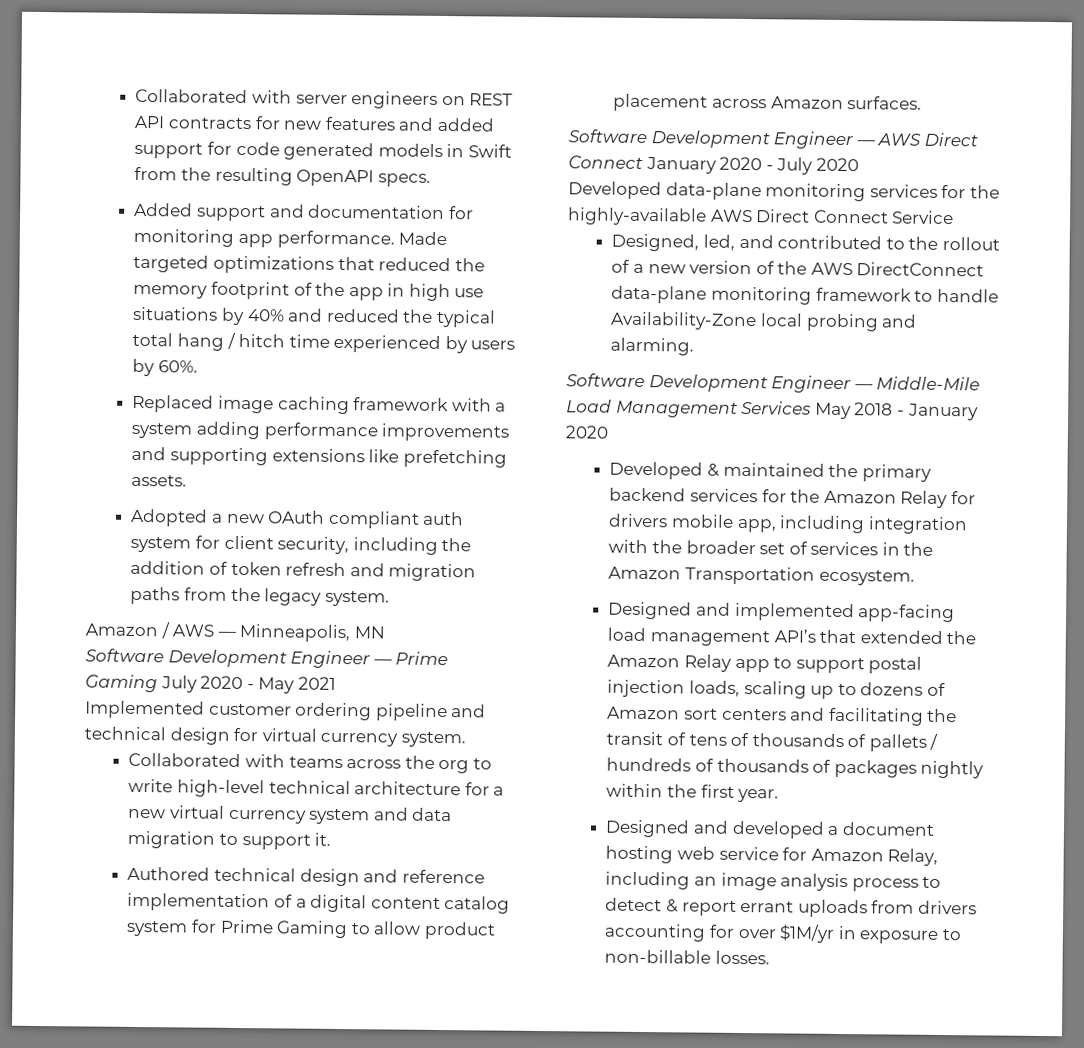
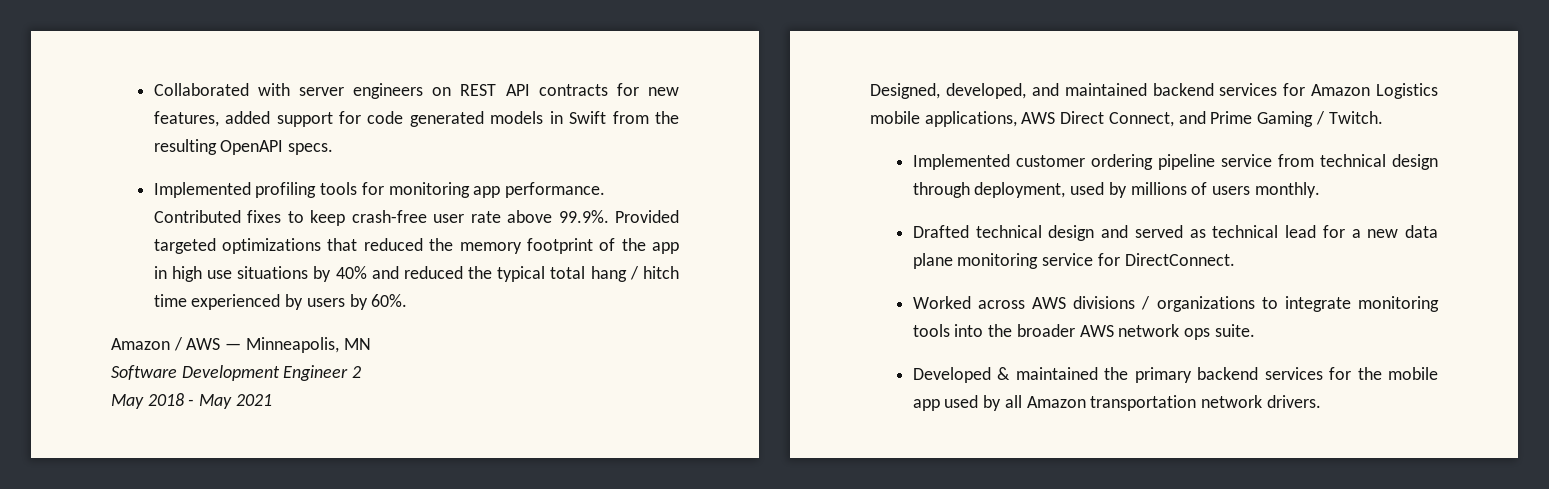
- Collaborated with server engineers on REST API contracts for new features and added support for code generated models in Swift from the resulting OpenAPI specs.
+ Collaborated with server engineers on REST API contracts for new features, added support for code generated models in Swift from the resulting OpenAPI specs.
- Added support and documentation for monitoring app performance. Made targeted optimizations that reduced the memory footprint of the app in high use situations by 40% and reduced the typical total hang / hitch time experienced by users by 60%.
+ Implemented profiling tools for monitoring app performance. Contributed fixes to keep crash-free user rate above 99.9%. Provided targeted optimizations that reduced the memory footprint of the app in high use situations by 40% and reduced the typical total hang / hitch time experienced by users by 60%.
- Replaced image caching framework with a system adding performance improvements and supporting extensions like prefetching assets.
- Adopted a new OAuth compliant auth system for client security, including the addition of token refresh and migration paths from the legacy system.
- Software Development Engineer — Prime Gaming July 2020 - May 2021
- Implemented customer ordering pipeline and technical design for virtual currency system.
- Collaborated with teams across the org to write high-level technical architecture for a new virtual currency system and data migration to support it.
- Authored technical design and reference implementation of a digital content catalog system for Prime Gaming to allow product placement across Amazon surfaces.
- Software Development Engineer — AWS Direct Connect January 2020 - July 2020
- Developed data-plane monitoring services for the highly-available AWS Direct Connect Service
- Designed, led, and contributed to the rollout of a new version of the AWS DirectConnect data-plane monitoring framework to handle Availability-Zone local probing and alarming.
- Software Development Engineer — Middle-Mile Load Management Services May 2018 - January 2020
+ Software Development Engineer 2
+ May 2018 - May 2021
+ Designed, developed, and maintained backend services for Amazon Logistics mobile applications, AWS Direct Connect, and Prime Gaming / Twitch.
+ Implemented customer ordering pipeline service from technical design through deployment, used by millions of users monthly.
+ Drafted technical design and served as technical lead for a new data plane monitoring service for DirectConnect.
+ Worked across AWS divisions / organizations to integrate monitoring tools into the broader AWS network ops suite.
- Developed & maintained the primary backend services for the Amazon Relay for drivers mobile app, including integration with the broader set of services in the Amazon Transportation ecosystem.
- Designed and implemented app-facing load management API’s that extended the Amazon Relay app to support postal injection loads, scaling up to dozens of Amazon sort centers and facilitating the transit of tens of thousands of pallets / hundreds of thousands of packages nightly within the first year.
- Designed and developed a document hosting web service for Amazon Relay, including an image analysis process to detect & report errant uploads from drivers accounting for over $1M/yr in exposure to non-billable losses.
+ Developed & maintained the primary backend services for the mobile app used by all Amazon transportation network drivers.

